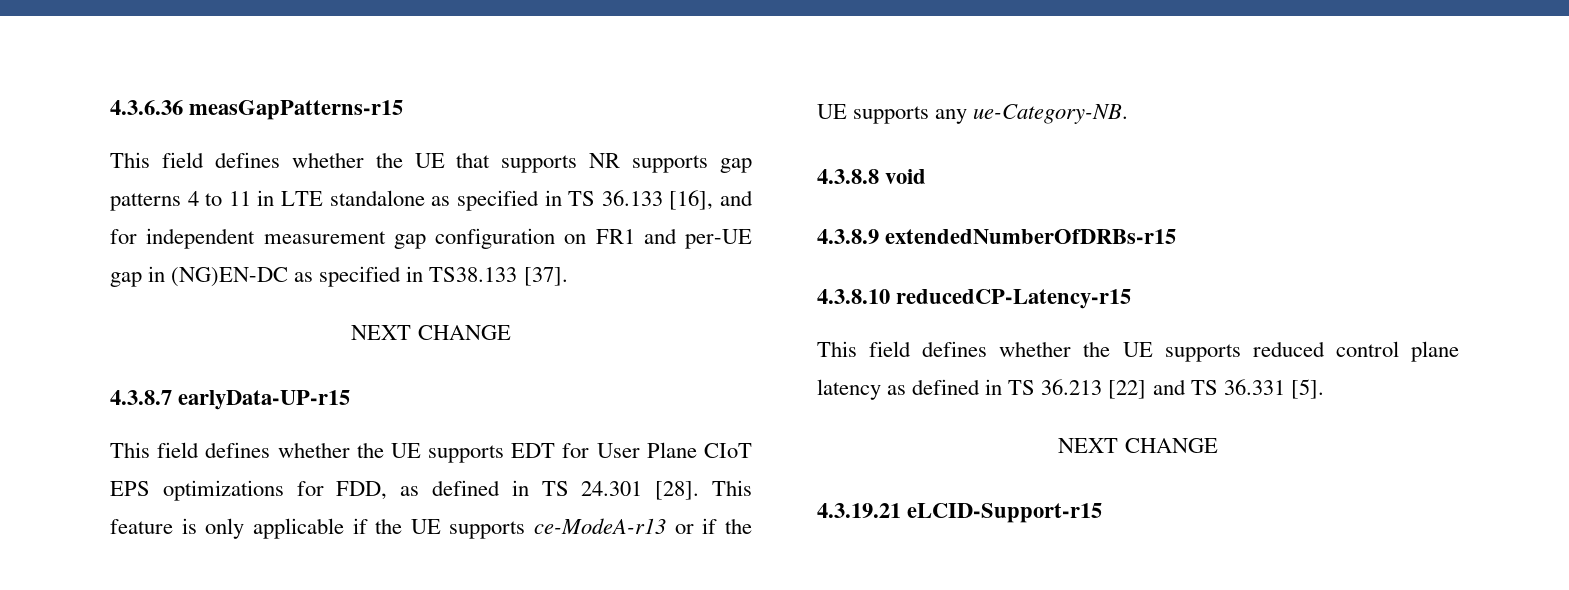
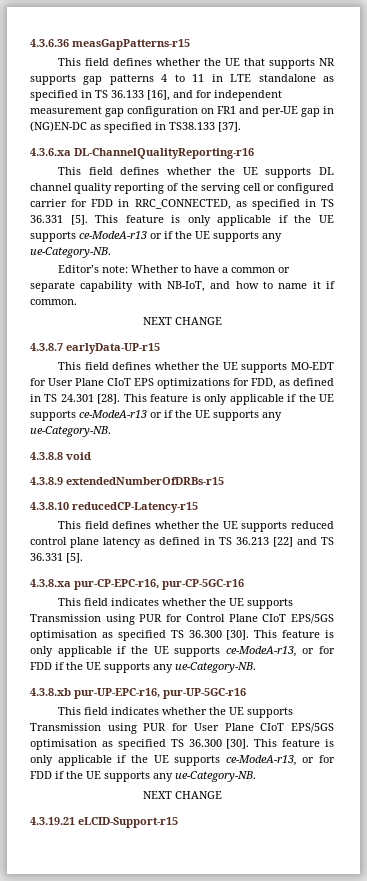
+ 4.3.6.xa DL-ChannelQualityReporting-r16
+ This field defines whether the UE supports DL channel quality reporting of the serving cell or configured carrier for FDD in RRC_CONNECTED, as specified in TS 36.331 [5]. This feature is only applicable if the UE supports ce-ModeA-r13 or if the UE supports any ue-Category-NB.
+ Editor’s note: Whether to have a common or separate capability with NB-IoT, and how to name it if common.
- This field defines whether the UE supports EDT for User Plane CIoT EPS optimizations for FDD, as defined in TS 24.301 [28].
+ This field defines whether the UE supports MO-EDT for User Plane CIoT EPS optimizations for FDD, as defined in TS 24.301 [28].
+ 4.3.8.xa pur-CP-EPC-r16, pur-CP-5GC-r16
+ This field indicates whether the UE supports Transmission using PUR for Control Plane CIoT EPS/5GS optimisation as specified TS 36.300 [30]. This feature is only applicable if the UE supports ce-ModeA-r13, or for FDD if the UE supports any ue-Category-NB.
+ 4.3.8.xb pur-UP-EPC-r16, pur-UP-5GC-r16
+ This field indicates whether the UE supports Transmission using PUR for User Plane CIoT EPS/5GS optimisation as specified TS 36.300 [30]. This feature is only applicable if the UE supports ce-ModeA-r13, or for FDD if the UE supports any ue-Category-NB.

